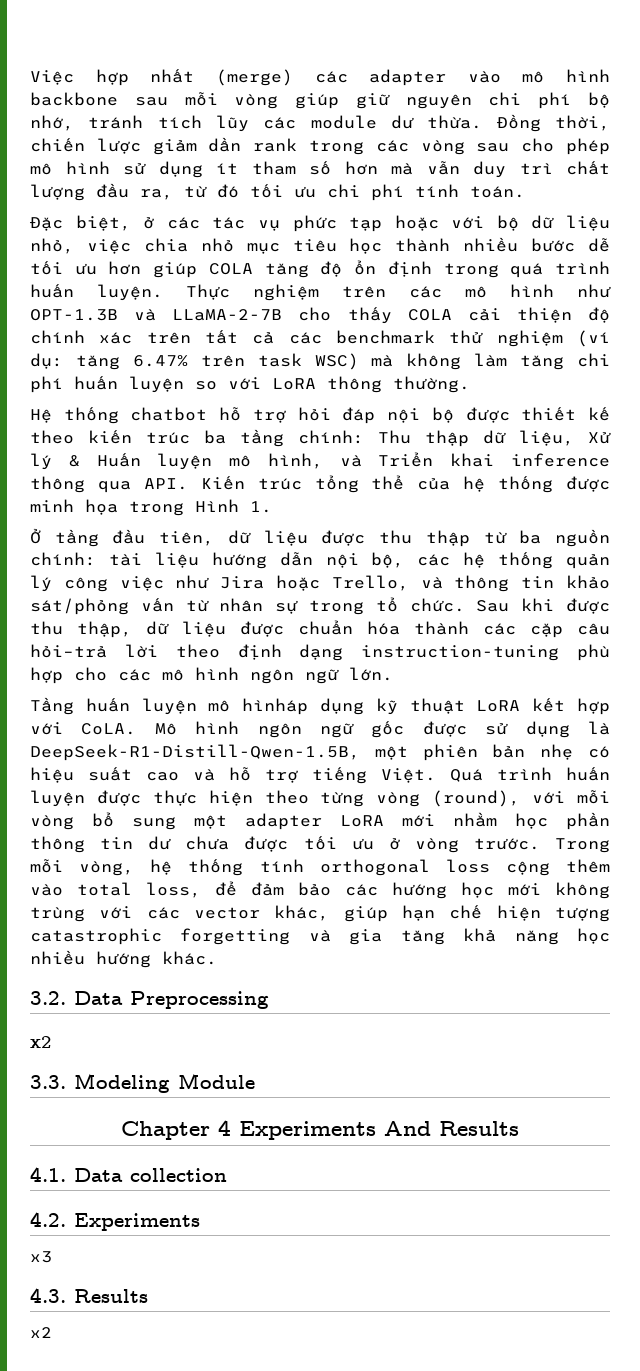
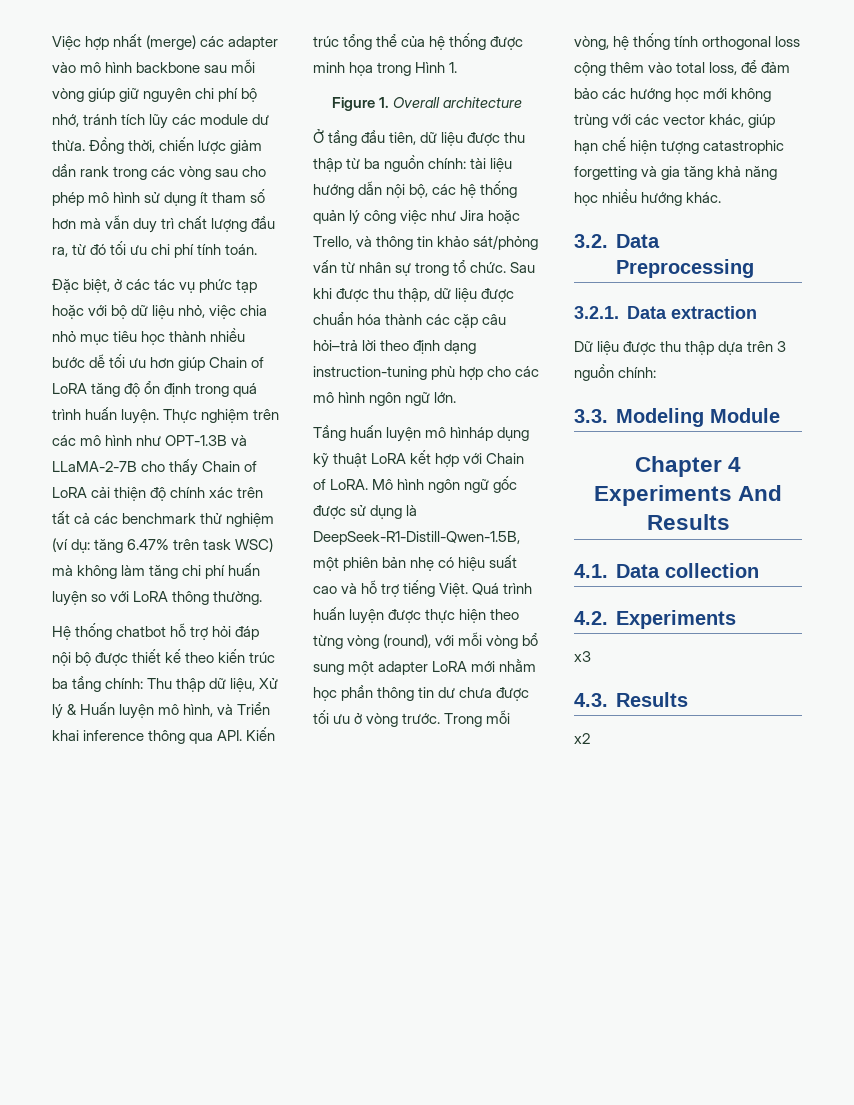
- Đặc biệt, ở các tác vụ phức tạp hoặc với bộ dữ liệu nhỏ, việc chia nhỏ mục tiêu học thành nhiều bước dễ tối ưu hơn giúp COLA tăng độ ổn định trong quá trình huấn luyện.
+ Đặc biệt, ở các tác vụ phức tạp hoặc với bộ dữ liệu nhỏ, việc chia nhỏ mục tiêu học thành nhiều bước dễ tối ưu hơn giúp Chain of LoRA tăng độ ổn định trong quá trình huấn luyện.
- Thực nghiệm trên các mô hình như OPT-1.3B và LLaMA-2-7B cho thấy COLA cải thiện độ chính xác trên tất cả các benchmark thử nghiệm (ví dụ: tăng 6.47% trên task WSC) mà không làm tăng chi phí huấn luyện so với LoRA thông thường.
+ Thực nghiệm trên các mô hình như OPT-1.3B và LLaMA-2-7B cho thấy Chain of LoRA cải thiện độ chính xác trên tất cả các benchmark thử nghiệm (ví dụ: tăng 6.47% trên task WSC) mà không làm tăng chi phí huấn luyện so với LoRA thông thường.
+ Figure 1. Overall architecture
- Tầng huấn luyện mô hìnháp dụng kỹ thuật LoRA kết hợp với CoLA.
+ Tầng huấn luyện mô hìnháp dụng kỹ thuật LoRA kết hợp với Chain of LoRA.
  3.2. Data Preprocessing
- x2
+ 3.2.1. Data extraction
+ Dữ liệu được thu thập dựa trên 3 nguồn chính:

